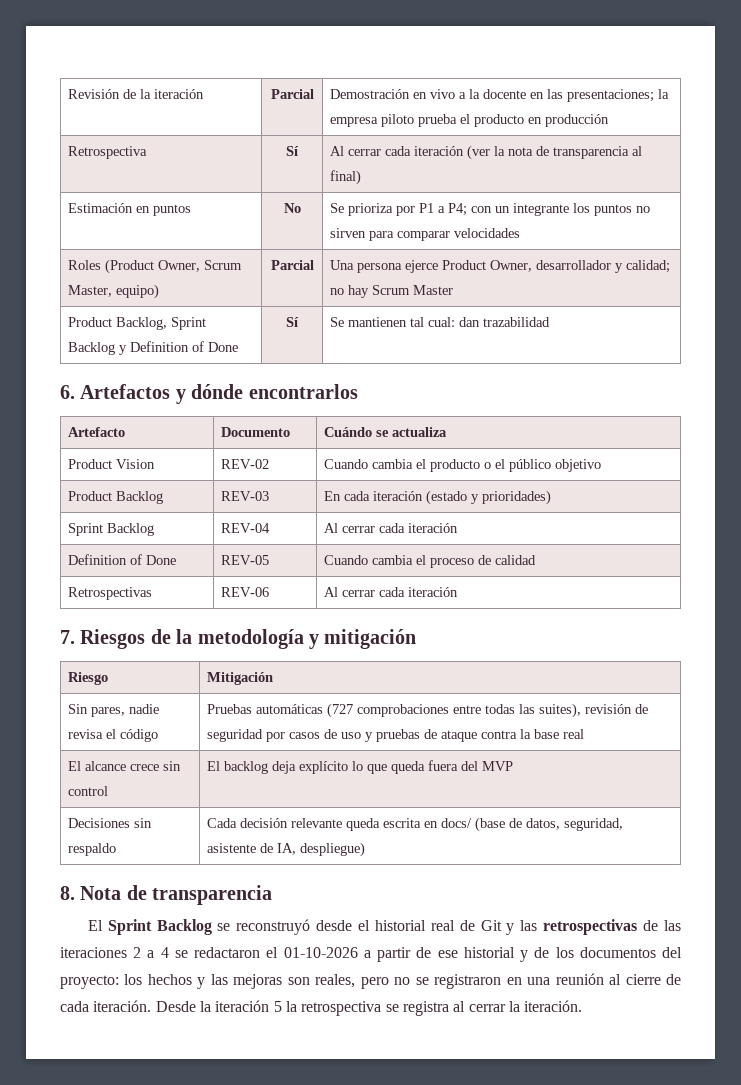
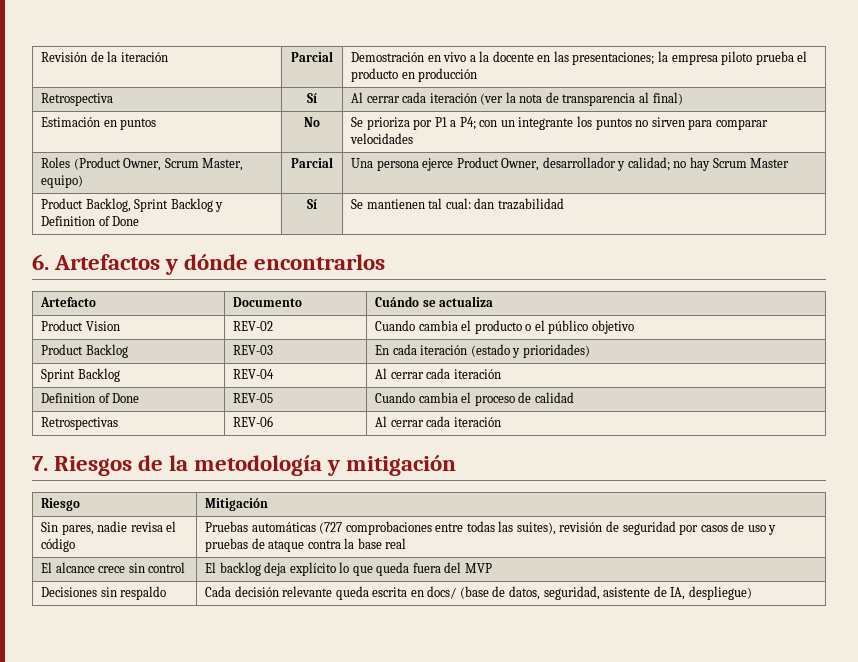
- 8. Nota de transparencia
- El Sprint Backlog se reconstruyó desde el historial real de Git y las retrospectivas de las iteraciones 2 a 4 se redactaron el 01-10-2026 a partir de ese historial y de los documentos del proyecto: los hechos y las mejoras son reales, pero no se registraron en una reunión al cierre de cada iteración. Desde la iteración 5 la retrospectiva se registra al cerrar la iteración.

